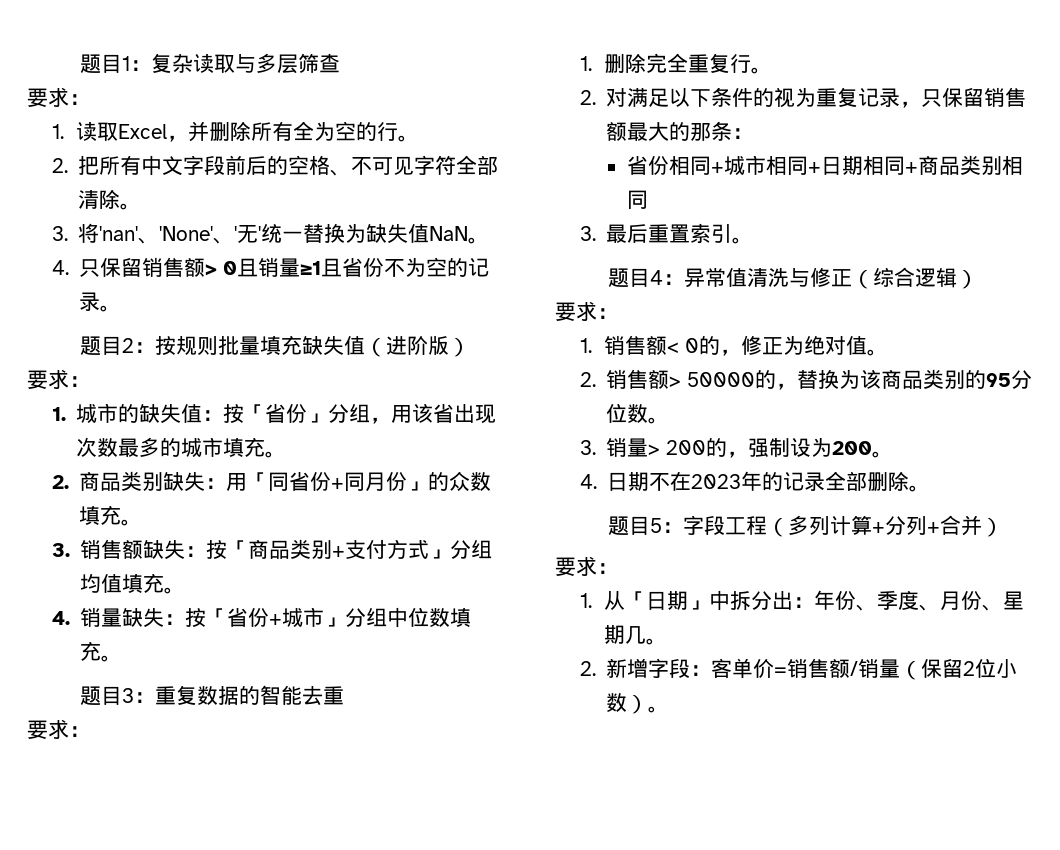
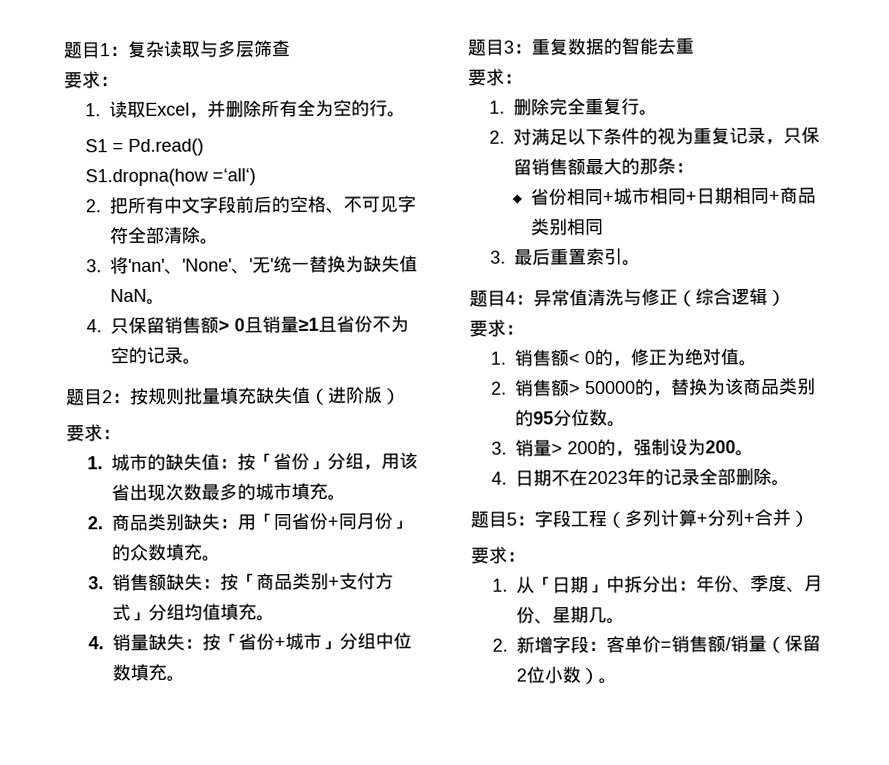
+ S1 = Pd.read()
+ S1.dropna(how =‘all‘)

